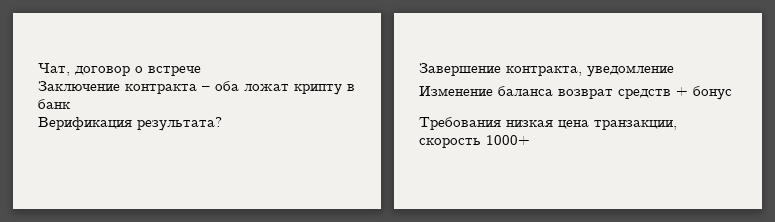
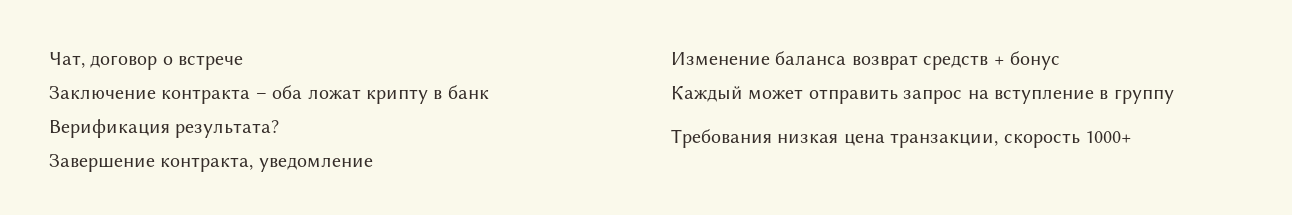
+ Каждый может отправить запрос на вступление в группу

